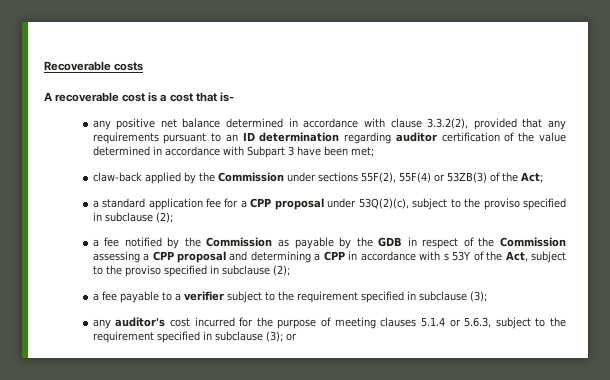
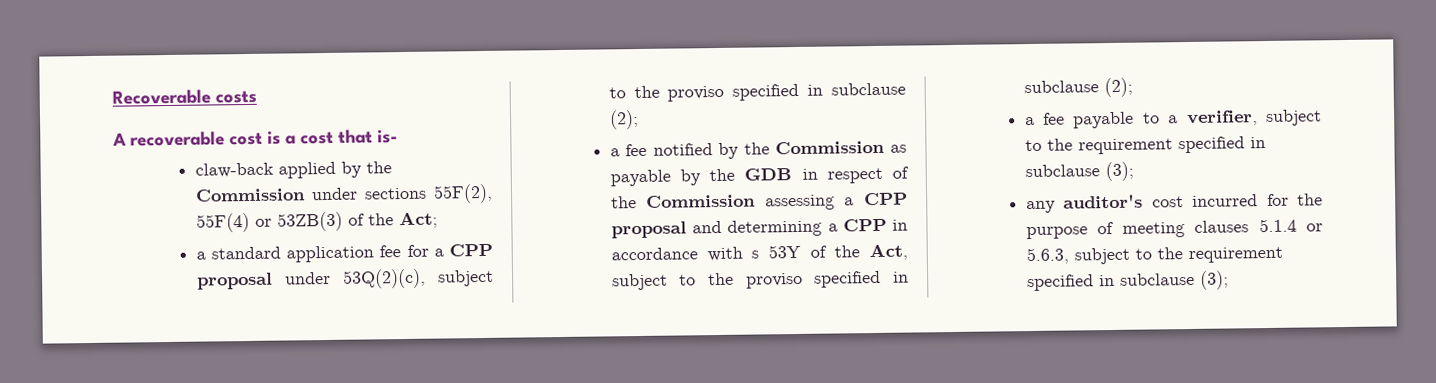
- any positive net balance determined in accordance with clause 3.3.2(2), provided that any requirements pursuant to an ID determination regarding auditor certification of the value determined in accordance with Subpart 3 have been met;
- a fee payable to a verifier subject to the requirement specified in subclause (3);
+ a fee payable to a verifier, subject to the requirement specified in subclause (3);
- any auditor's cost incurred for the purpose of meeting clauses 5.1.4 or 5.6.3, subject to the requirement specified in subclause (3); or
+ any auditor's cost incurred for the purpose of meeting clauses 5.1.4 or 5.6.3, subject to the requirement specified in subclause (3);

